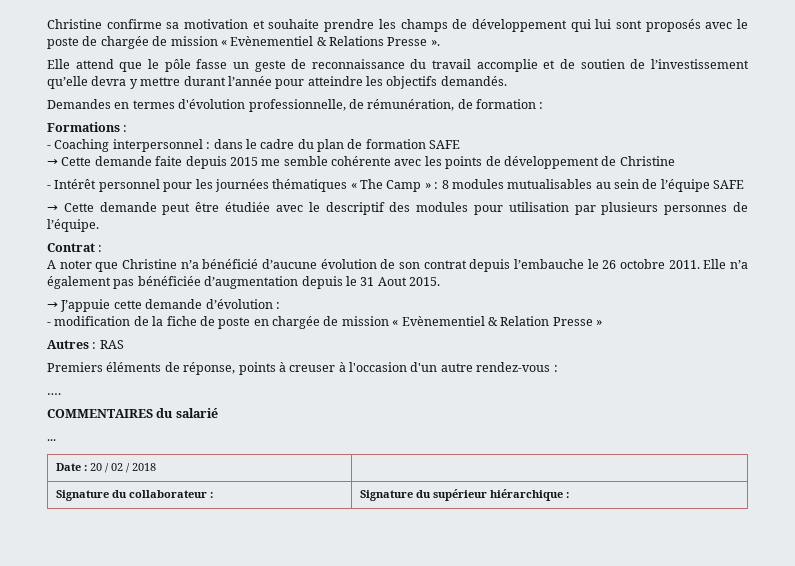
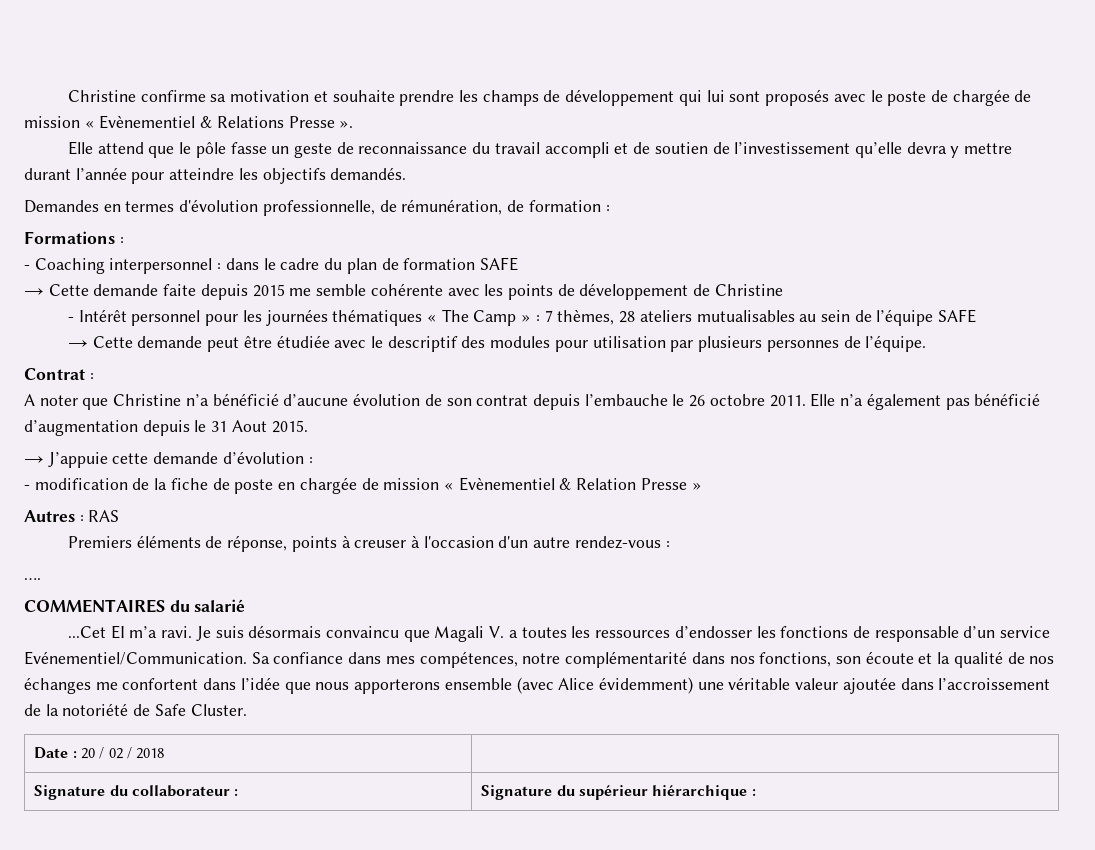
- Elle attend que le pôle fasse un geste de reconnaissance du travail accomplie et de soutien de l’investissement qu’elle devra y mettre durant l’année pour atteindre les objectifs demandés.
+ Elle attend que le pôle fasse un geste de reconnaissance du travail accompli et de soutien de l’investissement qu’elle devra y mettre durant l’année pour atteindre les objectifs demandés.
- - Intérêt personnel pour les journées thématiques « The Camp » : 8 modules mutualisables au sein de l’équipe SAFE
+ - Intérêt personnel pour les journées thématiques « The Camp » : 7 thèmes, 28 ateliers mutualisables au sein de l’équipe SAFE
- Elle n’a également pas bénéficiée d’augmentation depuis le 31 Aout 2015.
+ Elle n’a également pas bénéficié d’augmentation depuis le 31 Aout 2015.
- ...
+ ...Cet EI m’a ravi. Je suis désormais convaincu que Magali V. a toutes les ressources d’endosser les fonctions de responsable d’un service Evénementiel/Communication. Sa confiance dans mes compétences, notre complémentarité dans nos fonctions, son écoute et la qualité de nos échanges me confortent dans l’idée que nous apporterons ensemble (avec Alice évidemment) une véritable valeur ajoutée dans l’accroissement de la notoriété de Safe Cluster.

